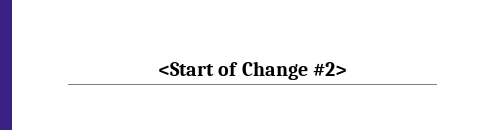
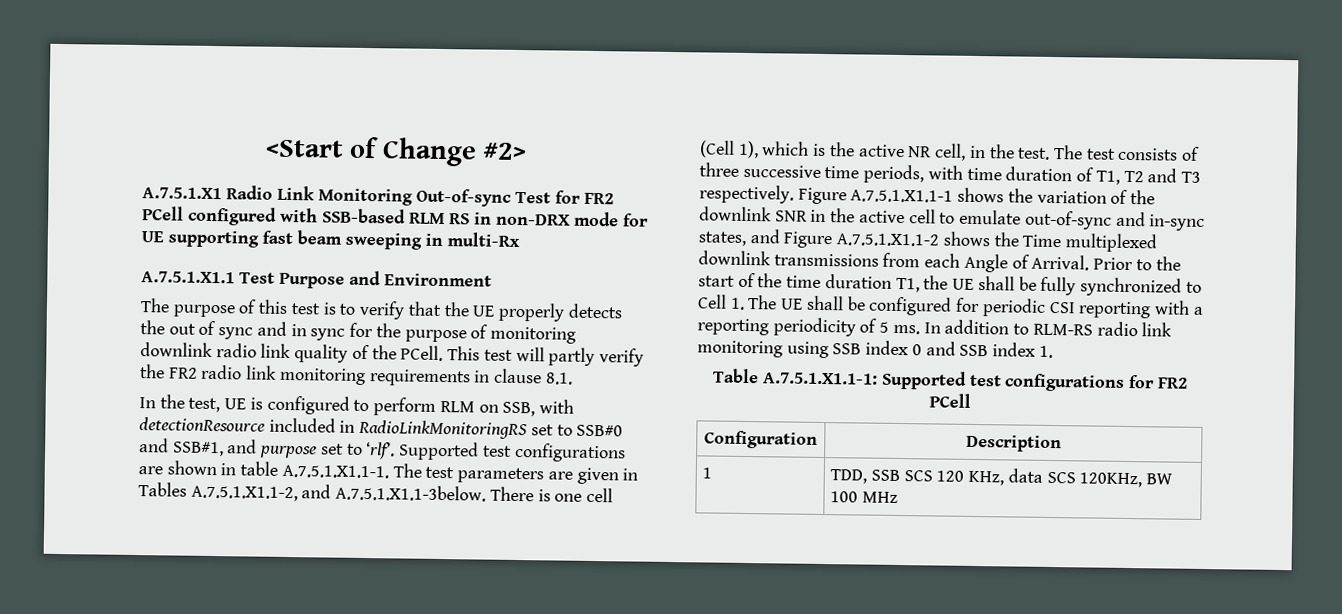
+ A.7.5.1.X1 Radio Link Monitoring Out-of-sync Test for FR2 PCell configured with SSB-based RLM RS in non-DRX mode for UE supporting fast beam sweeping in multi-Rx
+ A.7.5.1.X1.1 Test Purpose and Environment
+ The purpose of this test is to verify that the UE properly detects the out of sync and in sync for the purpose of monitoring downlink radio link quality of the PCell. This test will partly verify the FR2 radio link monitoring requirements in clause 8.1.
+ In the test, UE is configured to perform RLM on SSB, with detectionResource included in RadioLinkMonitoringRS set to SSB#0 and SSB#1, and purpose set to ‘rlf’. Supported test configurations are shown in table A.7.5.1.X1.1-1. The test parameters are given in Tables A.7.5.1.X1.1-2, and A.7.5.1.X1.1-3below. There is one cell (Cell 1), which is the active NR cell, in the test. The test consists of three successive time periods, with time duration of T1, T2 and T3 respectively. Figure A.7.5.1.X1.1-1 shows the variation of the downlink SNR in the active cell to emulate out-of-sync and in-sync states, and Figure A.7.5.1.X1.1-2 shows the Time multiplexed downlink transmissions from each Angle of Arrival. Prior to the start of the time duration T1, the UE shall be fully synchronized to Cell 1. The UE shall be configured for periodic CSI reporting with a reporting periodicity of 5 ms. In addition to RLM-RS radio link monitoring using SSB index 0 and SSB index 1.
+ Table A.7.5.1.X1.1-1: Supported test configurations for FR2 PCell
+ Configuration | Description
+ 1 | TDD, SSB SCS 120 KHz, data SCS 120KHz, BW 100 MHz

